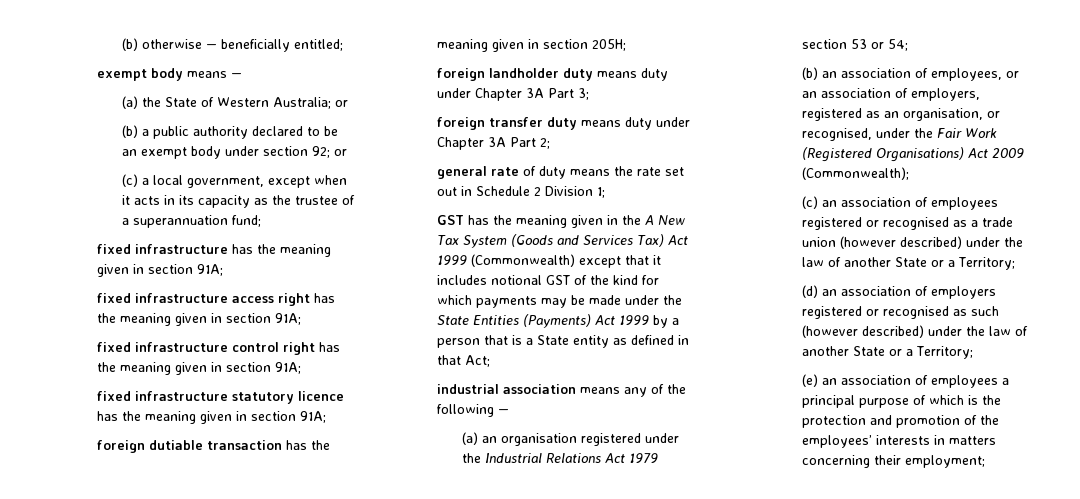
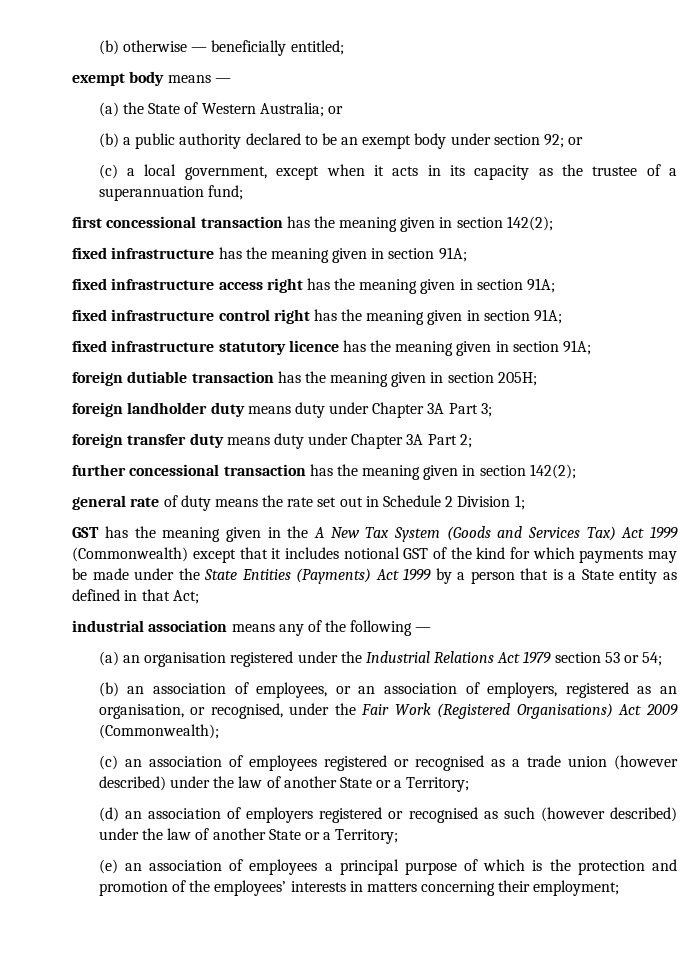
+ first concessional transaction has the meaning given in section 142(2);
+ further concessional transaction has the meaning given in section 142(2);

